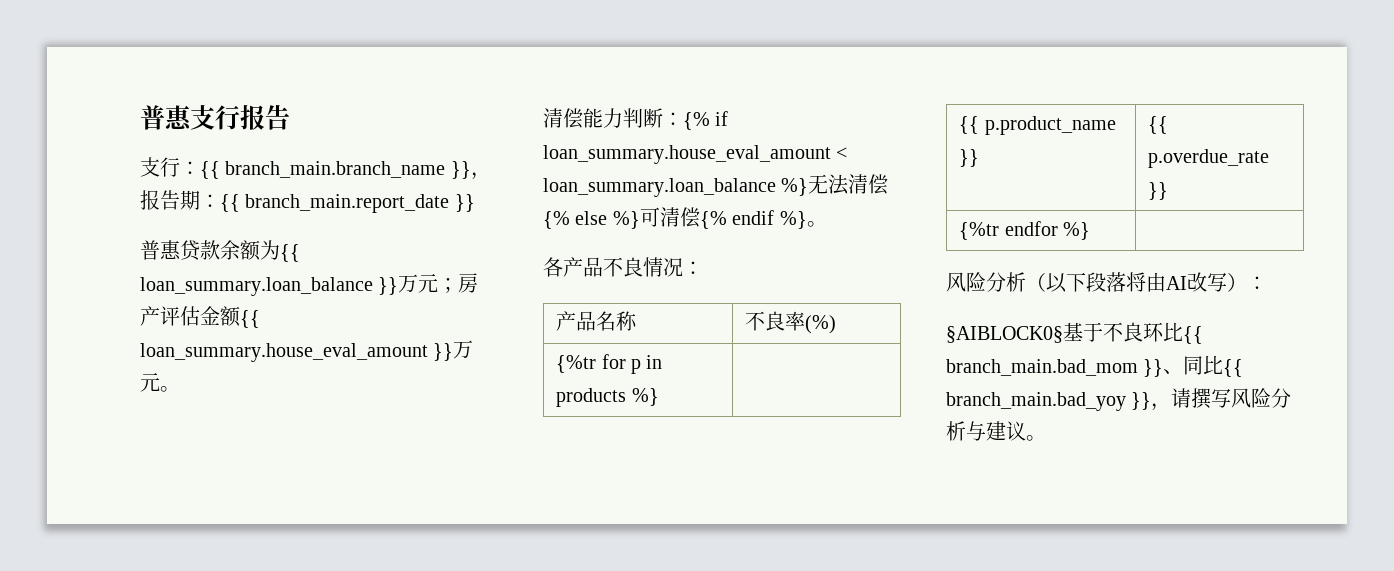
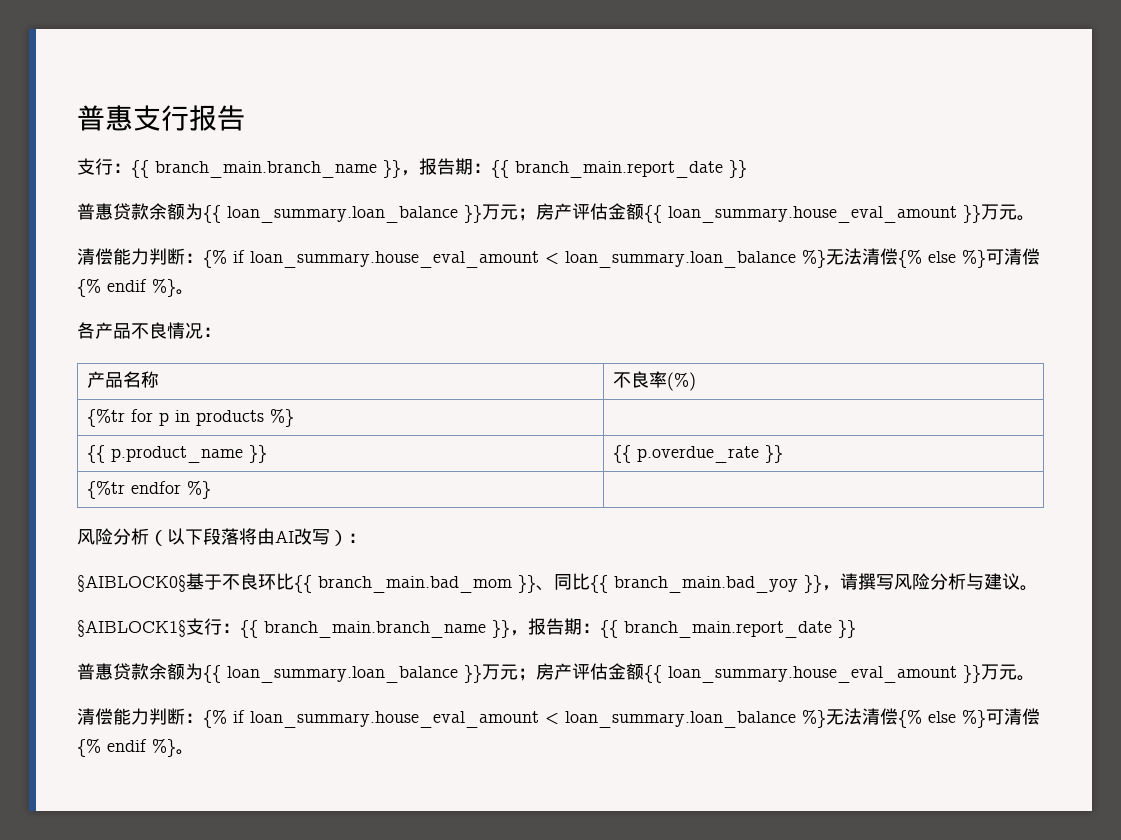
+ §AIBLOCK1§支行：{{ branch_main.branch_name }}，报告期：{{ branch_main.report_date }}
+ 普惠贷款余额为{{ loan_summary.loan_balance }}万元；房产评估金额{{ loan_summary.house_eval_amount }}万元。
+ 清偿能力判断：{% if loan_summary.house_eval_amount < loan_summary.loan_balance %}无法清偿{% else %}可清偿{% endif %}。

